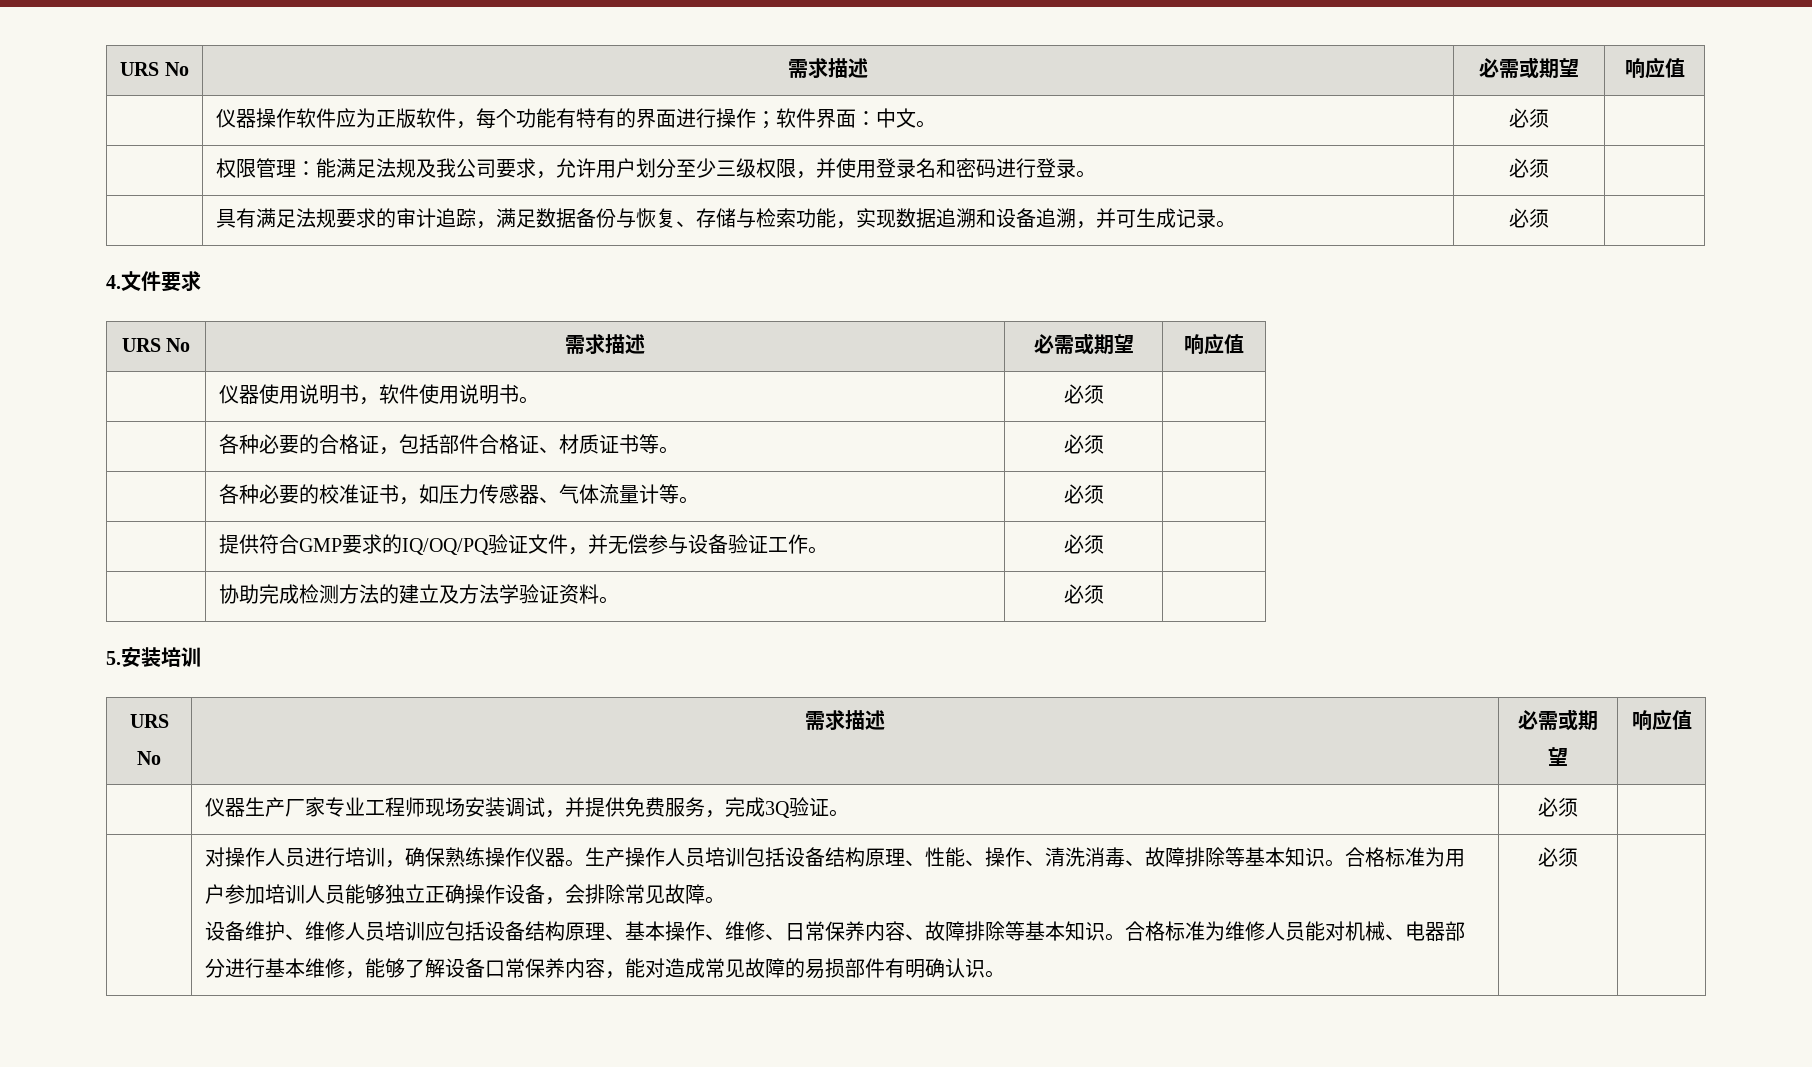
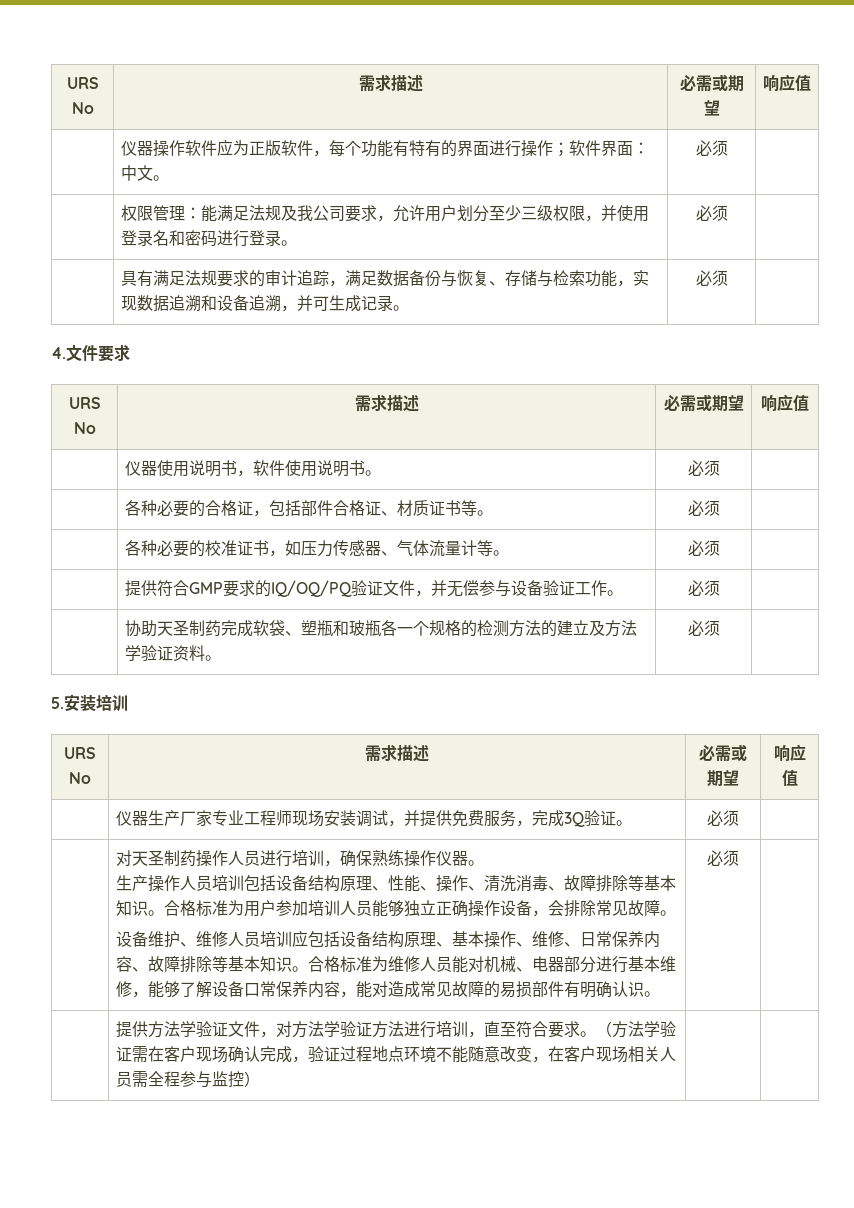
- | 协助完成检测方法的建立及方法学验证资料。 | 必须 |
+ | 协助天圣制药完成软袋、塑瓶和玻瓶各一个规格的检测方法的建立及方法学验证资料。 | 必须 |
- 对操作人员进行培训，确保熟练操作仪器。生产操作人员培训包括设备结构原理、性能、操作、清洗消毒、故障排除等基本知识。
+ 对天圣制药操作人员进行培训，确保熟练操作仪器。
+ 生产操作人员培训包括设备结构原理、性能、操作、清洗消毒、故障排除等基本知识。
+ | 提供方法学验证文件，对方法学验证方法进行培训，直至符合要求。（方法学验证需在客户现场确认完成，验证过程地点环境不能随意改变，在客户现场相关人员需全程参与监控） | |

